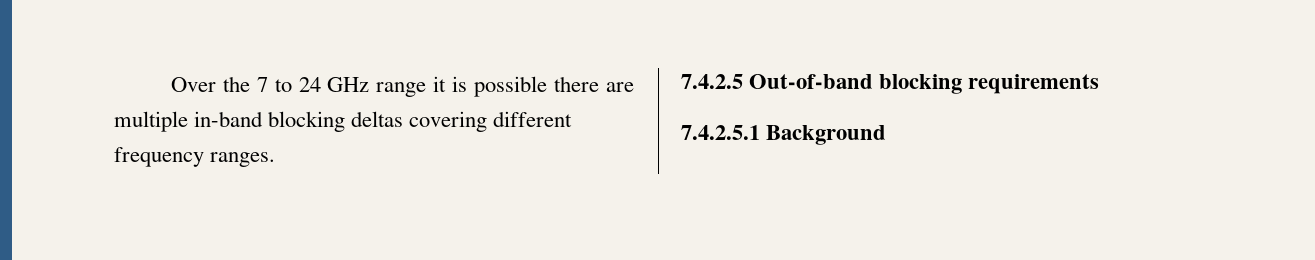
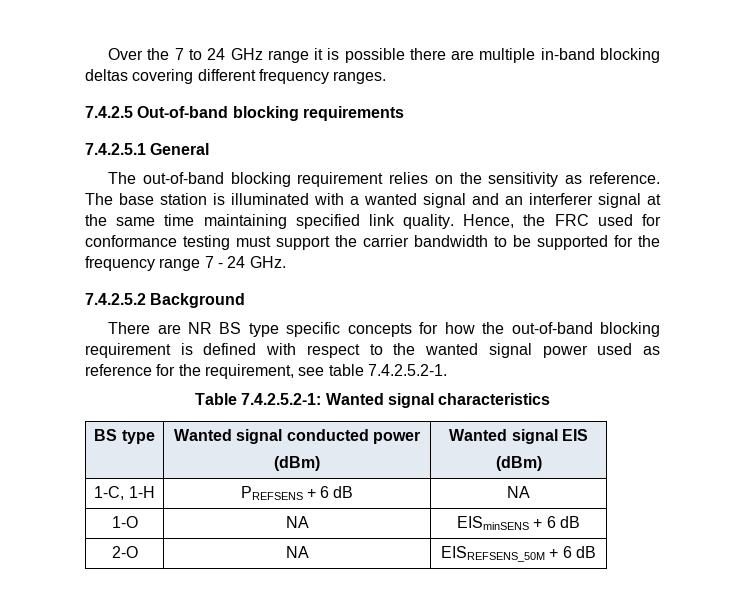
- 7.4.2.5.1 Background
+ 7.4.2.5.1 General
+ The out-of-band blocking requirement relies on the sensitivity as reference. The base station is illuminated with a wanted signal and an interferer signal at the same time maintaining specified link quality. Hence, the FRC used for conformance testing must support the carrier bandwidth to be supported for the frequency range 7 - 24 GHz.
+ 7.4.2.5.2 Background
+ There are NR BS type specific concepts for how the out-of-band blocking requirement is defined with respect to the wanted signal power used as reference for the requirement, see table 7.4.2.5.2-1.
+ Table 7.4.2.5.2-1: Wanted signal characteristics
+ BS type | Wanted signal conducted power
+ (dBm) | Wanted signal EIS
+ (dBm)
+ 1-C, 1-H | PREFSENS + 6 dB | NA
+ 1-O | NA | EISminSENS + 6 dB
+ 2-O | NA | EISREFSENS_50M + 6 dB

